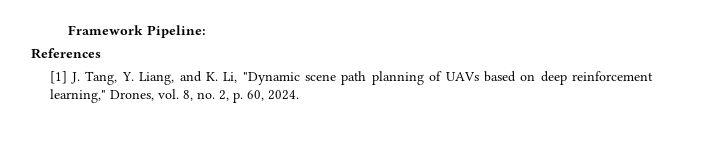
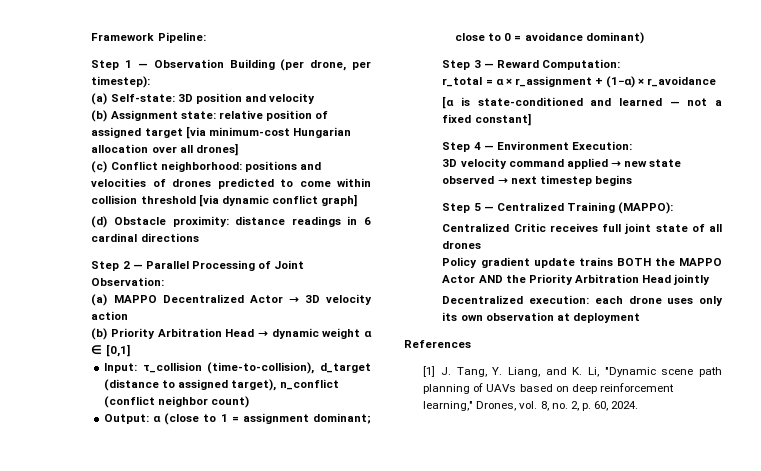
+ Step 1 — Observation Building (per drone, per timestep):
+ (a) Self-state: 3D position and velocity
+ (b) Assignment state: relative position of assigned target [via minimum-cost Hungarian allocation over all drones]
+ (c) Conflict neighborhood: positions and velocities of drones predicted to come within collision threshold [via dynamic conflict graph]
+ (d) Obstacle proximity: distance readings in 6 cardinal directions
+ Step 2 — Parallel Processing of Joint Observation:
+ (a) MAPPO Decentralized Actor → 3D velocity action
+ (b) Priority Arbitration Head → dynamic weight α ∈ [0,1]
+ Input: τ_collision (time-to-collision), d_target (distance to assigned target), n_conflict (conflict neighbor count)
+ Output: α (close to 1 = assignment dominant; close to 0 = avoidance dominant)
+ Step 3 — Reward Computation:
+ r_total = α × r_assignment + (1−α) × r_avoidance
+ [α is state-conditioned and learned — not a fixed constant]
+ Step 4 — Environment Execution:
+ 3D velocity command applied → new state observed → next timestep begins
+ Step 5 — Centralized Training (MAPPO):
+ Centralized Critic receives full joint state of all drones
+ Policy gradient update trains BOTH the MAPPO Actor AND the Priority Arbitration Head jointly
+ Decentralized execution: each drone uses only its own observation at deployment

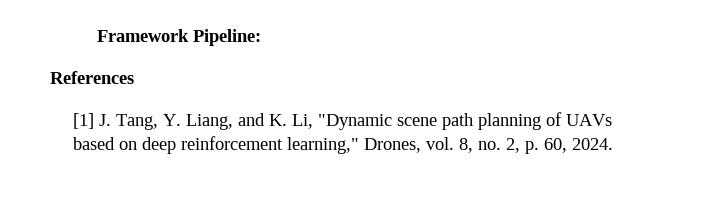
- Step 1 — Observation Building (per drone, per timestep):
- (a) Self-state: 3D position and velocity
- (b) Assignment state: relative position of assigned target [via minimum-cost Hungarian allocation over all drones]
- (c) Conflict neighborhood: positions and velocities of drones predicted to come within collision threshold [via dynamic conflict graph]
- (d) Obstacle proximity: distance readings in 6 cardinal directions
- Step 2 — Parallel Processing of Joint Observation:
- (a) MAPPO Decentralized Actor → 3D velocity action
- (b) Priority Arbitration Head → dynamic weight α ∈ [0,1]
- Input: τ_collision (time-to-collision), d_target (distance to assigned target), n_conflict (conflict neighbor count)
- Output: α (close to 1 = assignment dominant; close to 0 = avoidance dominant)
- Step 3 — Reward Computation:
- r_total = α × r_assignment + (1−α) × r_avoidance
- [α is state-conditioned and learned — not a fixed constant]
- Step 4 — Environment Execution:
- 3D velocity command applied → new state observed → next timestep begins
- Step 5 — Centralized Training (MAPPO):
- Centralized Critic receives full joint state of all drones
- Policy gradient update trains BOTH the MAPPO Actor AND the Priority Arbitration Head jointly
- Decentralized execution: each drone uses only its own observation at deployment

